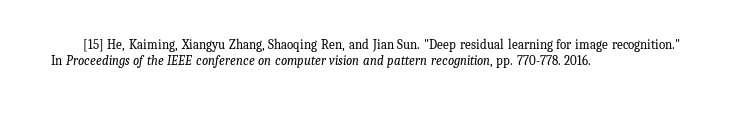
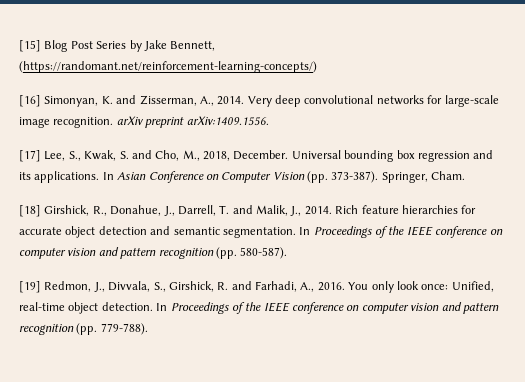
- [15] He, Kaiming, Xiangyu Zhang, Shaoqing Ren, and Jian Sun. "Deep residual learning for image recognition."
+ [15] Blog Post Series by Jake Bennett, (https://randomant.net/reinforcement-learning-concepts/)
+ [16] Simonyan, K. and Zisserman, A., 2014. Very deep convolutional networks for large-scale image recognition. arXiv preprint arXiv:1409.1556.
+ [17] Lee, S., Kwak, S. and Cho, M., 2018, December. Universal bounding box regression and its applications. In Asian Conference on Computer Vision (pp. 373-387). Springer, Cham.
+ [18] Girshick, R., Donahue, J., Darrell, T. and Malik, J., 2014. Rich feature hierarchies for accurate object detection and semantic segmentation.
- In Proceedings of the IEEE conference on computer vision and pattern recognition, pp. 770-778. 2016.
+ In Proceedings of the IEEE conference on computer vision and pattern recognition (pp. 580-587).
+ [19] Redmon, J., Divvala, S., Girshick, R. and Farhadi, A., 2016. You only look once: Unified, real-time object detection. In Proceedings of the IEEE conference on computer vision and pattern recognition (pp. 779-788).

